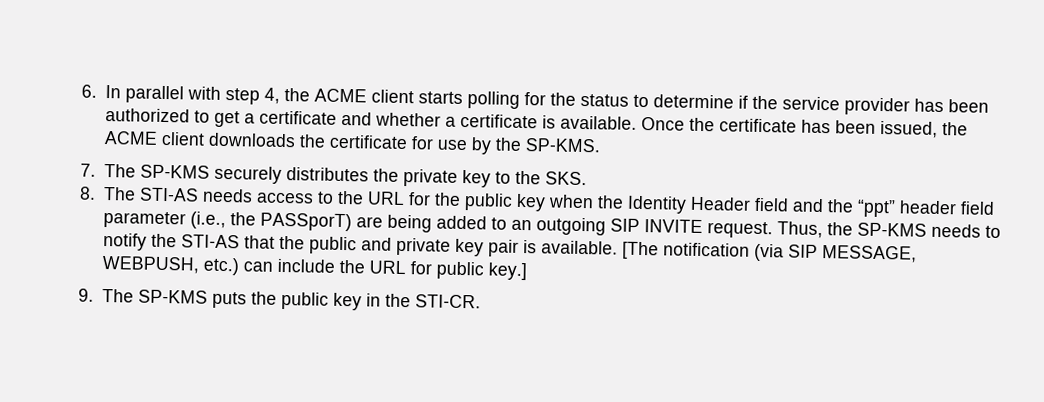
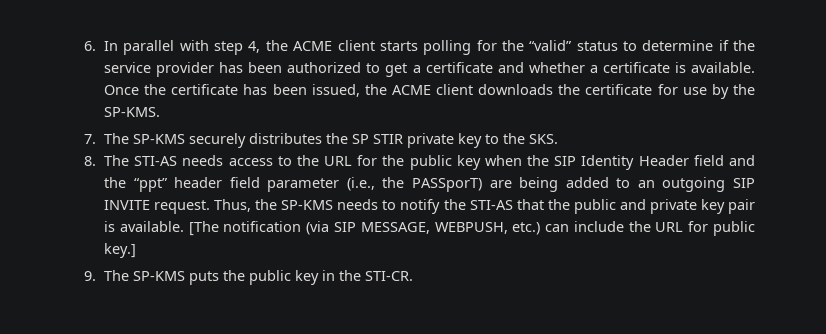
- 6. In parallel with step 4, the ACME client starts polling for the status to determine if the service provider has been authorized to get a certificate and whether a certificate is available.
+ 6. In parallel with step 4, the ACME client starts polling for the “valid” status to determine if the service provider has been authorized to get a certificate and whether a certificate is available.
- 7. The SP-KMS securely distributes the private key to the SKS.
+ 7. The SP-KMS securely distributes the SP STIR private key to the SKS.
- 8. The STI-AS needs access to the URL for the public key when the Identity Header field and the “ppt” header field parameter (i.e., the PASSporT) are being added to an outgoing SIP INVITE request.
+ 8. The STI-AS needs access to the URL for the public key when the SIP Identity Header field and the “ppt” header field parameter (i.e., the PASSporT) are being added to an outgoing SIP INVITE request.

